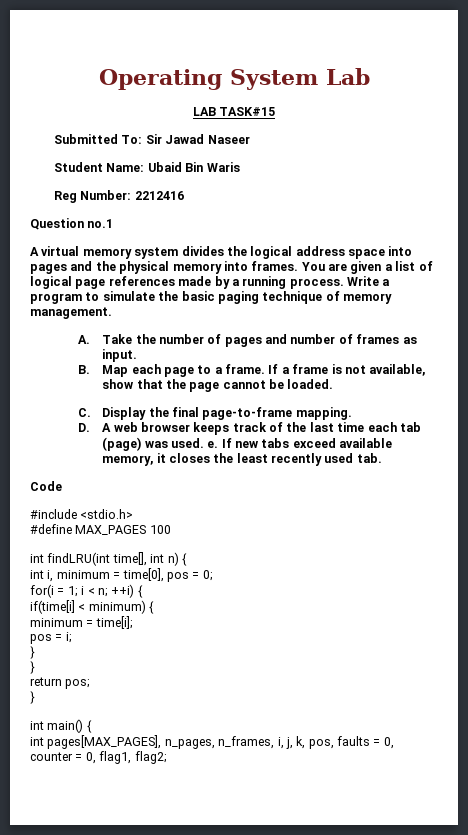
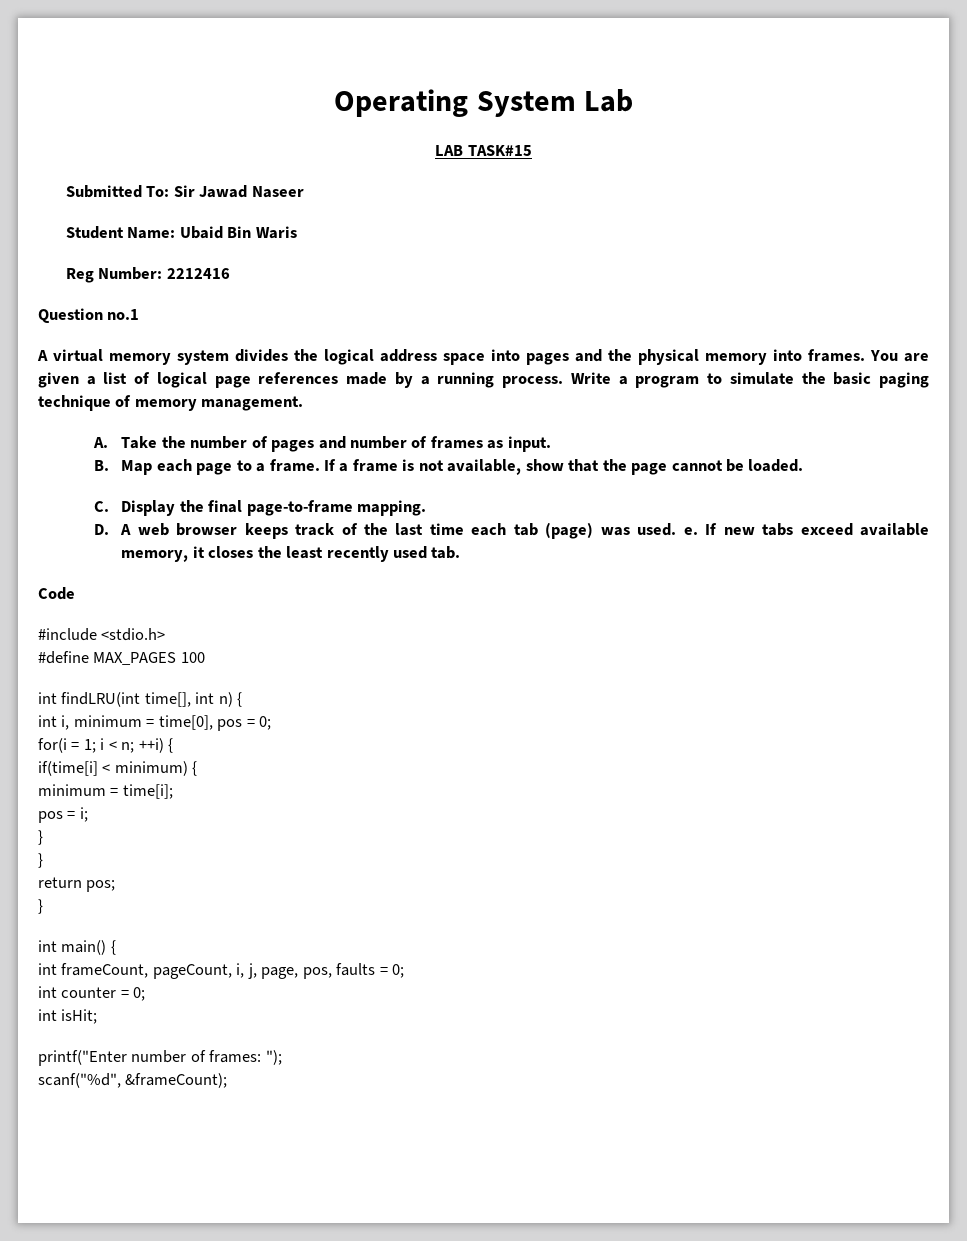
- int pages[MAX_PAGES], n_pages, n_frames, i, j, k, pos, faults = 0, counter = 0, flag1, flag2;
+ int frameCount, pageCount, i, j, page, pos, faults = 0;
+ int counter = 0;
+ int isHit;
+ printf("Enter number of frames: ");
+ scanf("%d", &frameCount);

